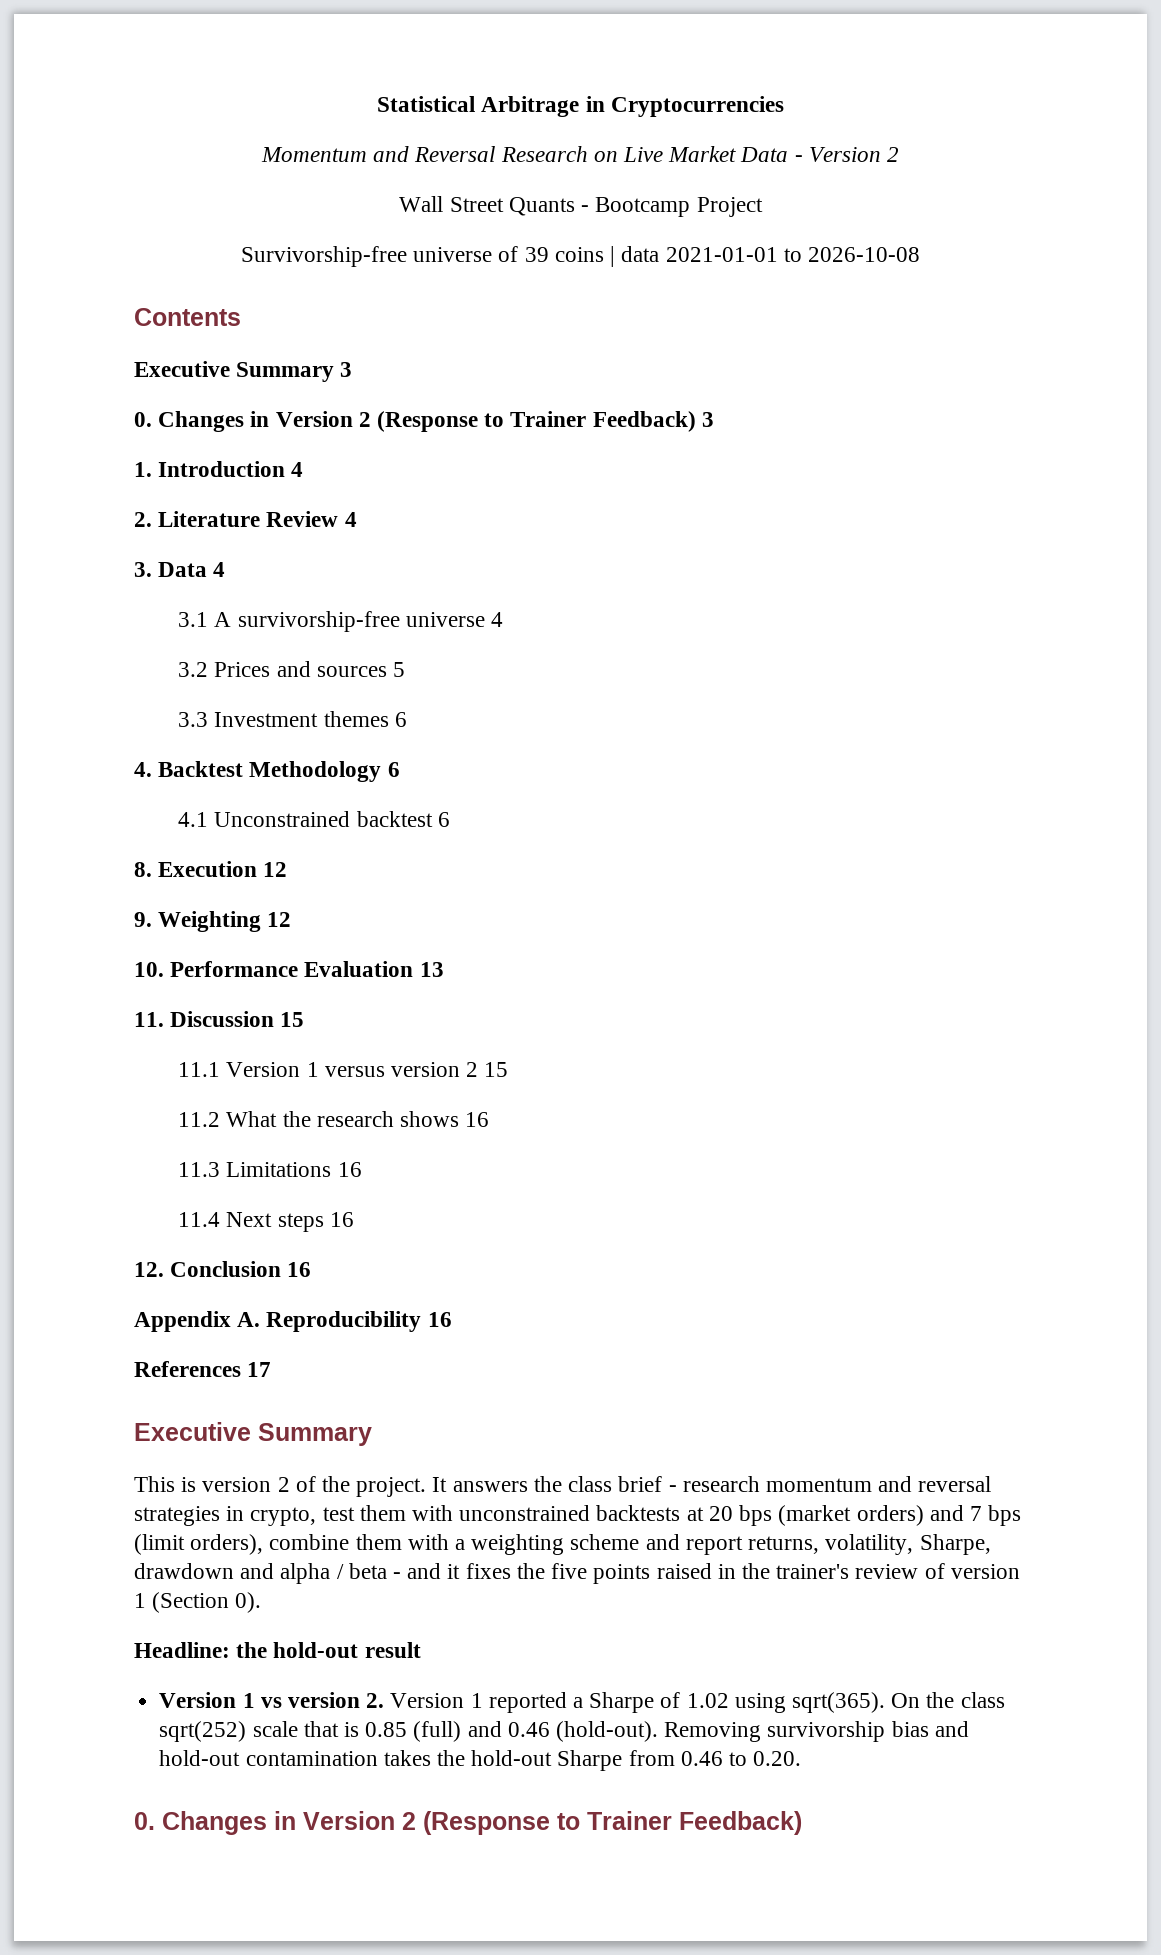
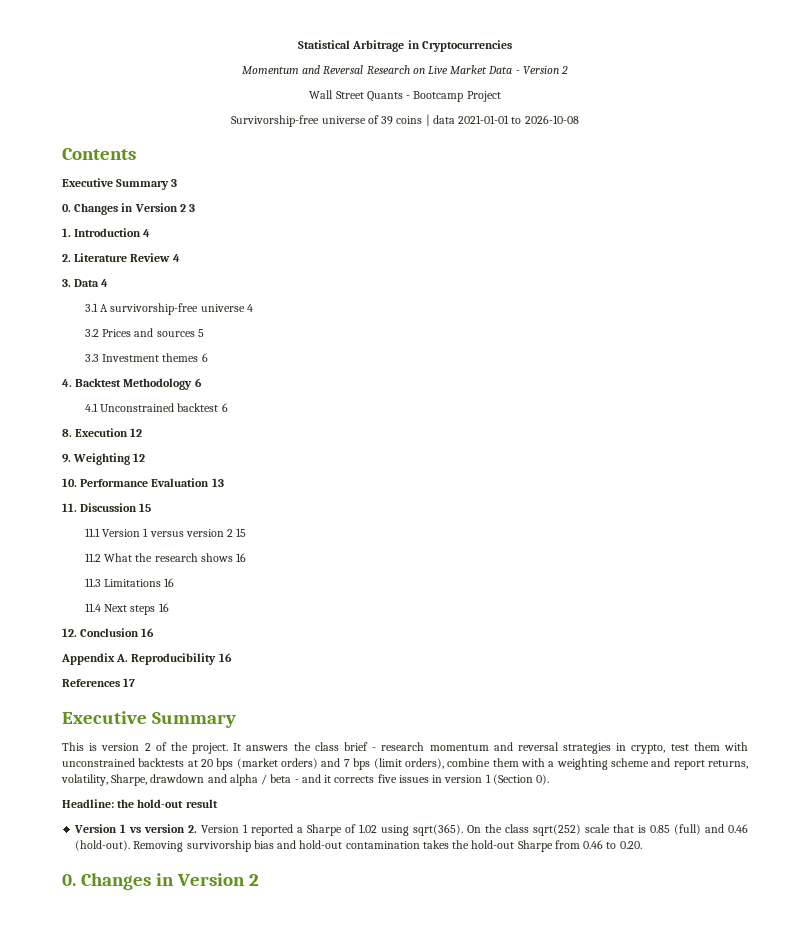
- 0. Changes in Version 2 (Response to Trainer Feedback) 3
+ 0. Changes in Version 2 3
- It answers the class brief - research momentum and reversal strategies in crypto, test them with unconstrained backtests at 20 bps (market orders) and 7 bps (limit orders), combine them with a weighting scheme and report returns, volatility, Sharpe, drawdown and alpha / beta - and it fixes the five points raised in the trainer's review of version 1 (Section 0).
+ It answers the class brief - research momentum and reversal strategies in crypto, test them with unconstrained backtests at 20 bps (market orders) and 7 bps (limit orders), combine them with a weighting scheme and report returns, volatility, Sharpe, drawdown and alpha / beta - and it corrects five issues in version 1 (Section 0).
  Removing survivorship bias and hold-out contamination takes the hold-out Sharpe from 0.46 to 0.20.
- 0. Changes in Version 2 (Response to Trainer Feedback)
+ 0. Changes in Version 2

